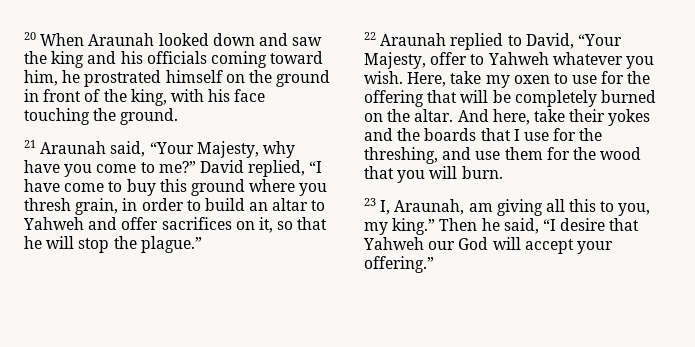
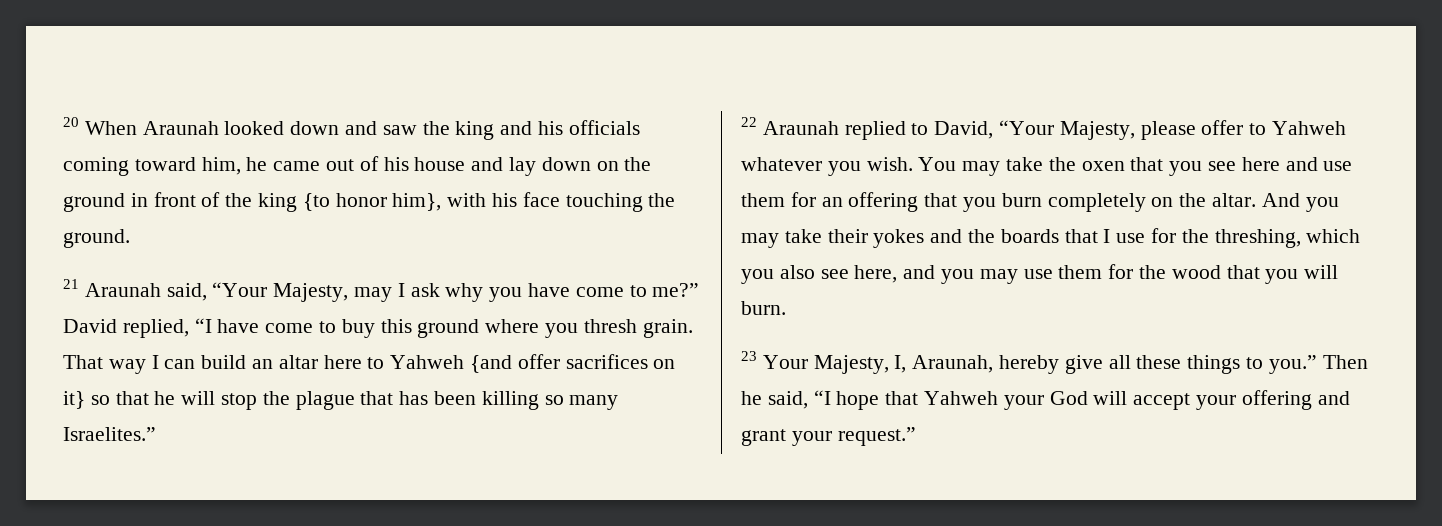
- 20 When Araunah looked down and saw the king and his officials coming toward him, he prostrated himself on the ground in front of the king, with his face touching the ground.
+ 20 When Araunah looked down and saw the king and his officials coming toward him, he came out of his house and lay down on the ground in front of the king {to honor him}, with his face touching the ground.
- 21 Araunah said, “Your Majesty, why have you come to me?”
+ 21 Araunah said, “Your Majesty, may I ask why you have come to me?”
- David replied, “I have come to buy this ground where you thresh grain, in order to build an altar to Yahweh and offer sacrifices on it, so that he will stop the plague.”
+ David replied, “I have come to buy this ground where you thresh grain. That way I can build an altar here to Yahweh {and offer sacrifices on it} so that he will stop the plague that has been killing so many Israelites.”
- 22 Araunah replied to David, “Your Majesty, offer to Yahweh whatever you wish.
+ 22 Araunah replied to David, “Your Majesty, please offer to Yahweh whatever you wish.
- Here, take my oxen to use for the offering that will be completely burned on the altar.
+ You may take the oxen that you see here and use them for an offering that you burn completely on the altar.
- And here, take their yokes and the boards that I use for the threshing, and use them for the wood that you will burn.
+ And you may take their yokes and the boards that I use for the threshing, which you also see here, and you may use them for the wood that you will burn.
- 23 I, Araunah, am giving all this to you, my king.”
+ 23 Your Majesty, I, Araunah, hereby give all these things to you.”
- Then he said, “I desire that Yahweh our God will accept your offering.”
+ Then he said, “I hope that Yahweh your God will accept your offering and grant your request.”

